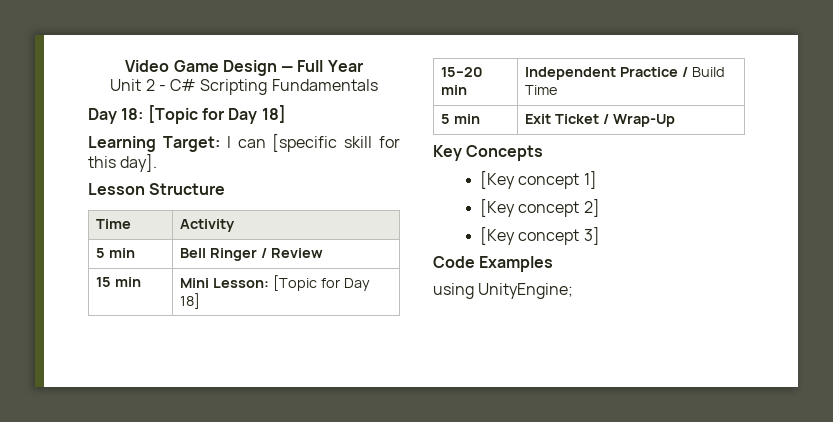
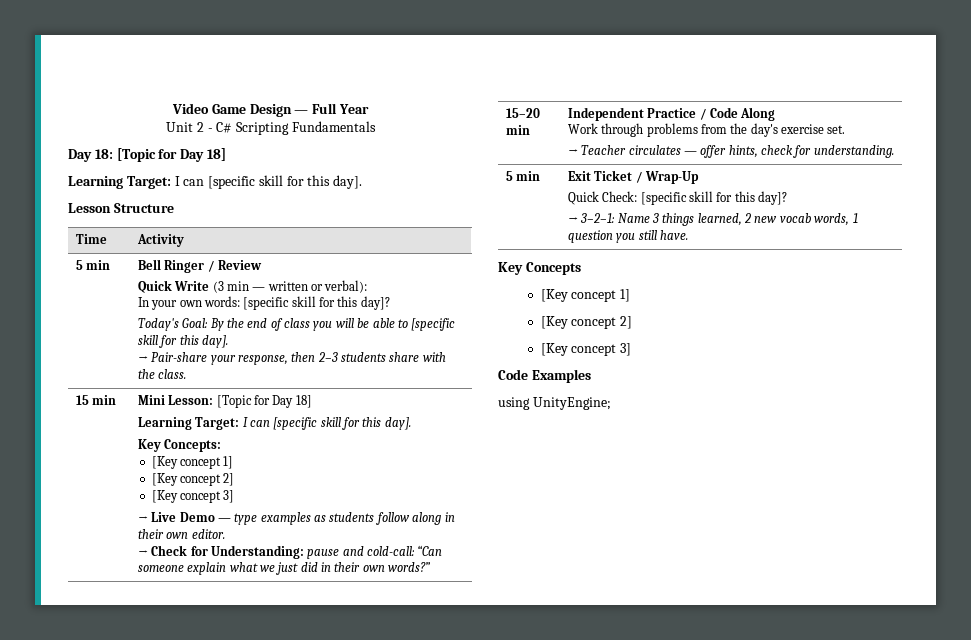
+ Quick Write (3 min — written or verbal):
+ In your own words: [specific skill for this day]?
+ Today's Goal: By the end of class you will be able to [specific skill for this day].
+ → Pair-share your response, then 2–3 students share with the class.
  Mini Lesson: [Topic for Day 18]
+ Learning Target: I can [specific skill for this day].
+ Key Concepts:
+ [Key concept 1]
+ [Key concept 2]
+ [Key concept 3]
+ → Live Demo — type examples as students follow along in their own editor.
+ → Check for Understanding: pause and cold-call: “Can someone explain what we just did in their own words?”
- 15–20 min | Independent Practice / Build Time
+ 15–20 min | Independent Practice / Code Along
+ Work through problems from the day's exercise set.
+ → Teacher circulates — offer hints, check for understanding.
  5 min | Exit Ticket / Wrap-Up
+ Quick Check: [specific skill for this day]?
+ → 3–2–1: Name 3 things learned, 2 new vocab words, 1 question you still have.

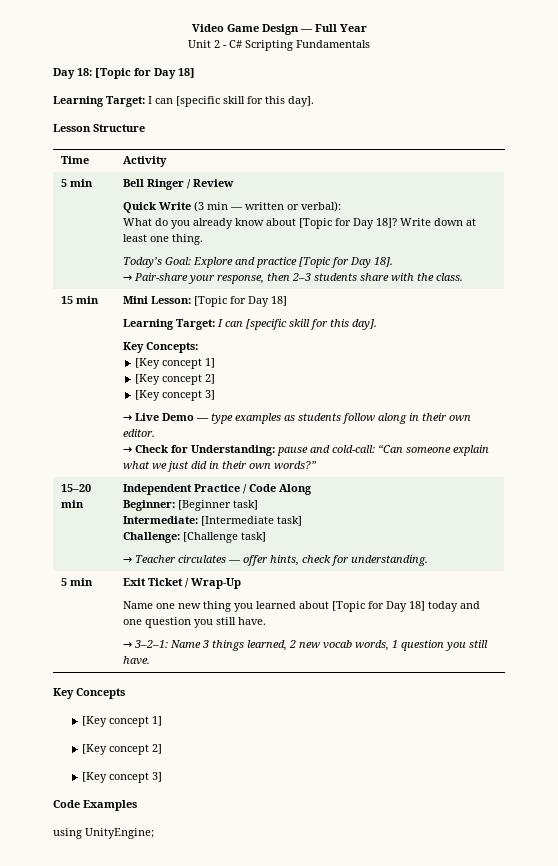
- In your own words: [specific skill for this day]?
- Today's Goal: By the end of class you will be able to [specific skill for this day].
+ What do you already know about [Topic for Day 18]? Write down at least one thing.
+ Today’s Goal: Explore and practice [Topic for Day 18].
  15–20 min | Independent Practice / Code Along
- Work through problems from the day's exercise set.
+ Beginner: [Beginner task]
+ Intermediate: [Intermediate task]
+ Challenge: [Challenge task]
  5 min | Exit Ticket / Wrap-Up
- Quick Check: [specific skill for this day]?
+ Name one new thing you learned about [Topic for Day 18] today and one question you still have.

